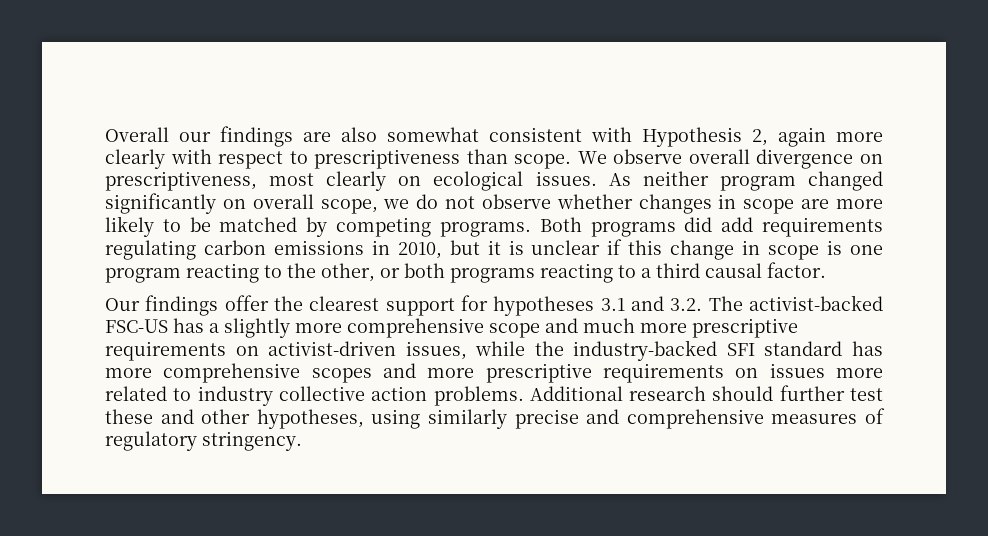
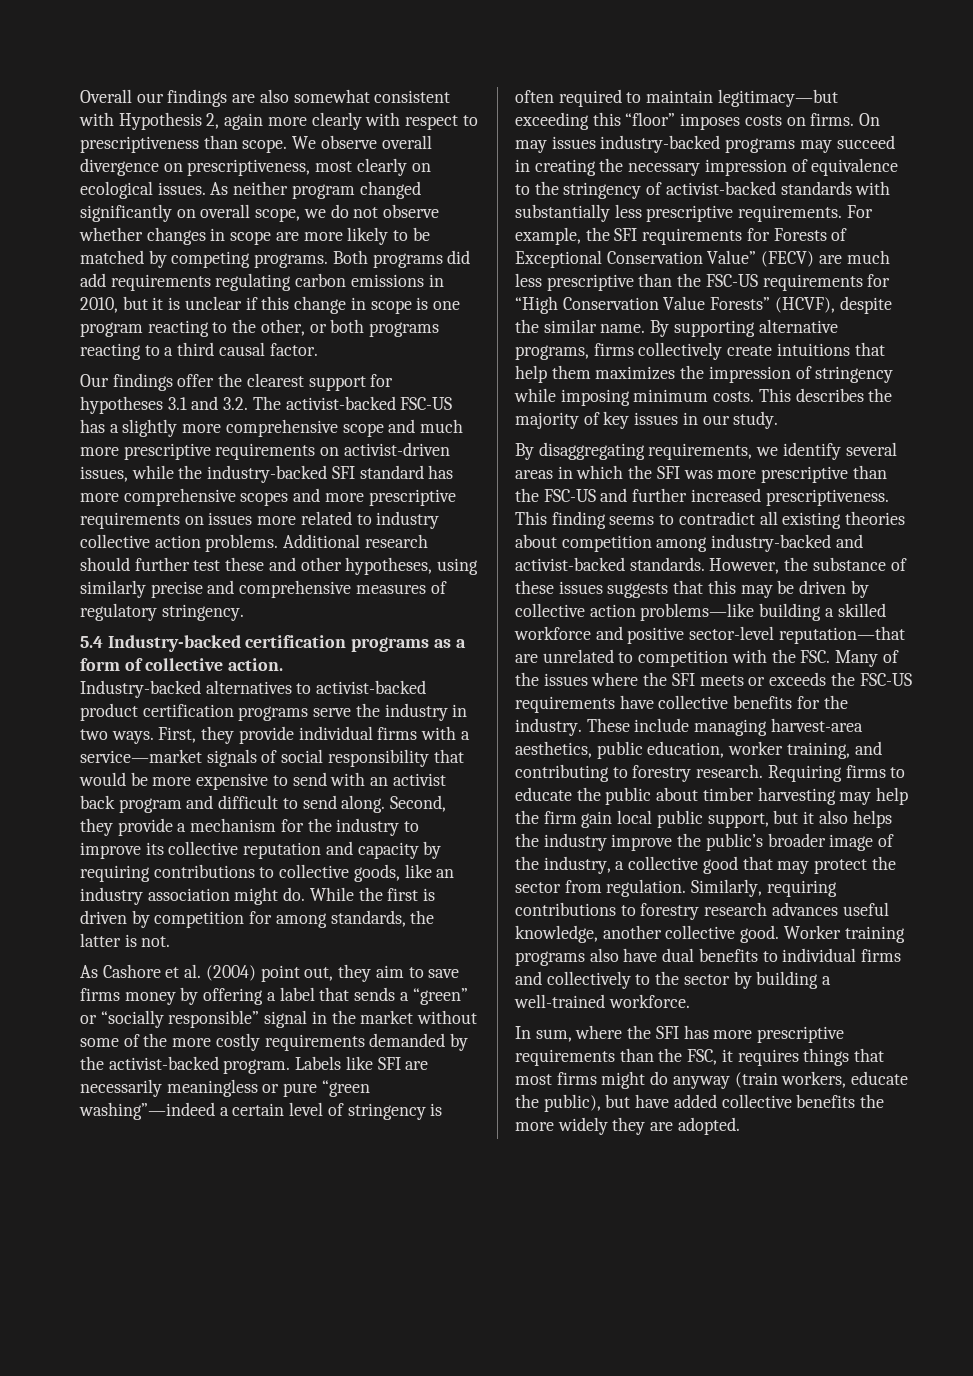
+ 5.4 Industry-backed certification programs as a form of collective action.
+ Industry-backed alternatives to activist-backed product certification programs serve the industry in two ways. First, they provide individual firms with a service—market signals of social responsibility that would be more expensive to send with an activist back program and difficult to send along. Second, they provide a mechanism for the industry to improve its collective reputation and capacity by requiring contributions to collective goods, like an industry association might do. While the first is driven by competition for among standards, the latter is not.
+ As Cashore et al. (2004) point out, they aim to save firms money by offering a label that sends a “green” or “socially responsible” signal in the market without some of the more costly requirements demanded by the activist-backed program. Labels like SFI are necessarily meaningless or pure “green washing”—indeed a certain level of stringency is often required to maintain legitimacy—but exceeding this “floor” imposes costs on firms. On may issues industry-backed programs may succeed in creating the necessary impression of equivalence to the stringency of activist-backed standards with substantially less prescriptive requirements. For example, the SFI requirements for Forests of Exceptional Conservation Value” (FECV) are much less prescriptive than the FSC-US requirements for “High Conservation Value Forests” (HCVF), despite the similar name. By supporting alternative programs, firms collectively create intuitions that help them maximizes the impression of stringency while imposing minimum costs. This describes the majority of key issues in our study.
+ By disaggregating requirements, we identify several areas in which the SFI was more prescriptive than the FSC-US and further increased prescriptiveness. This finding seems to contradict all existing theories about competition among industry-backed and activist-backed standards. However, the substance of these issues suggests that this may be driven by collective action problems—like building a skilled workforce and positive sector-level reputation—that are unrelated to competition with the FSC. Many of the issues where the SFI meets or exceeds the FSC-US requirements have collective benefits for the industry. These include managing harvest-area aesthetics, public education, worker training, and contributing to forestry research. Requiring firms to educate the public about timber harvesting may help the firm gain local public support, but it also helps the industry improve the public’s broader image of the industry, a collective good that may protect the sector from regulation. Similarly, requiring contributions to forestry research advances useful knowledge, another collective good. Worker training programs also have dual benefits to individual firms and collectively to the sector by building a well-trained workforce.
+ In sum, where the SFI has more prescriptive requirements than the FSC, it requires things that most firms might do anyway (train workers, educate the public), but have added collective benefits the more widely they are adopted.

